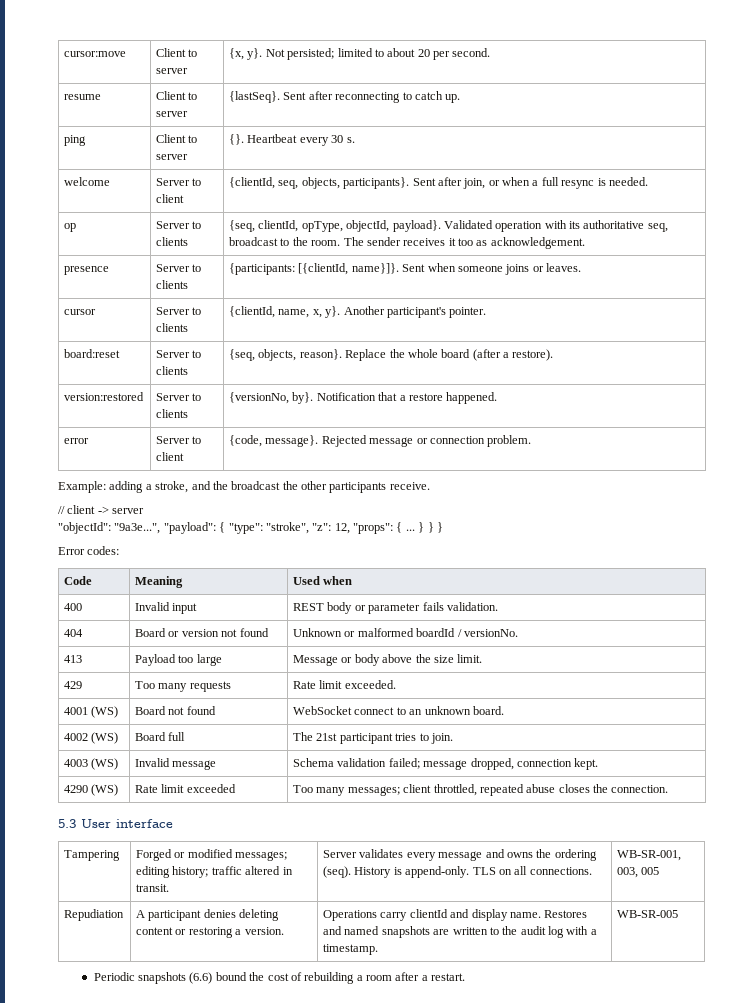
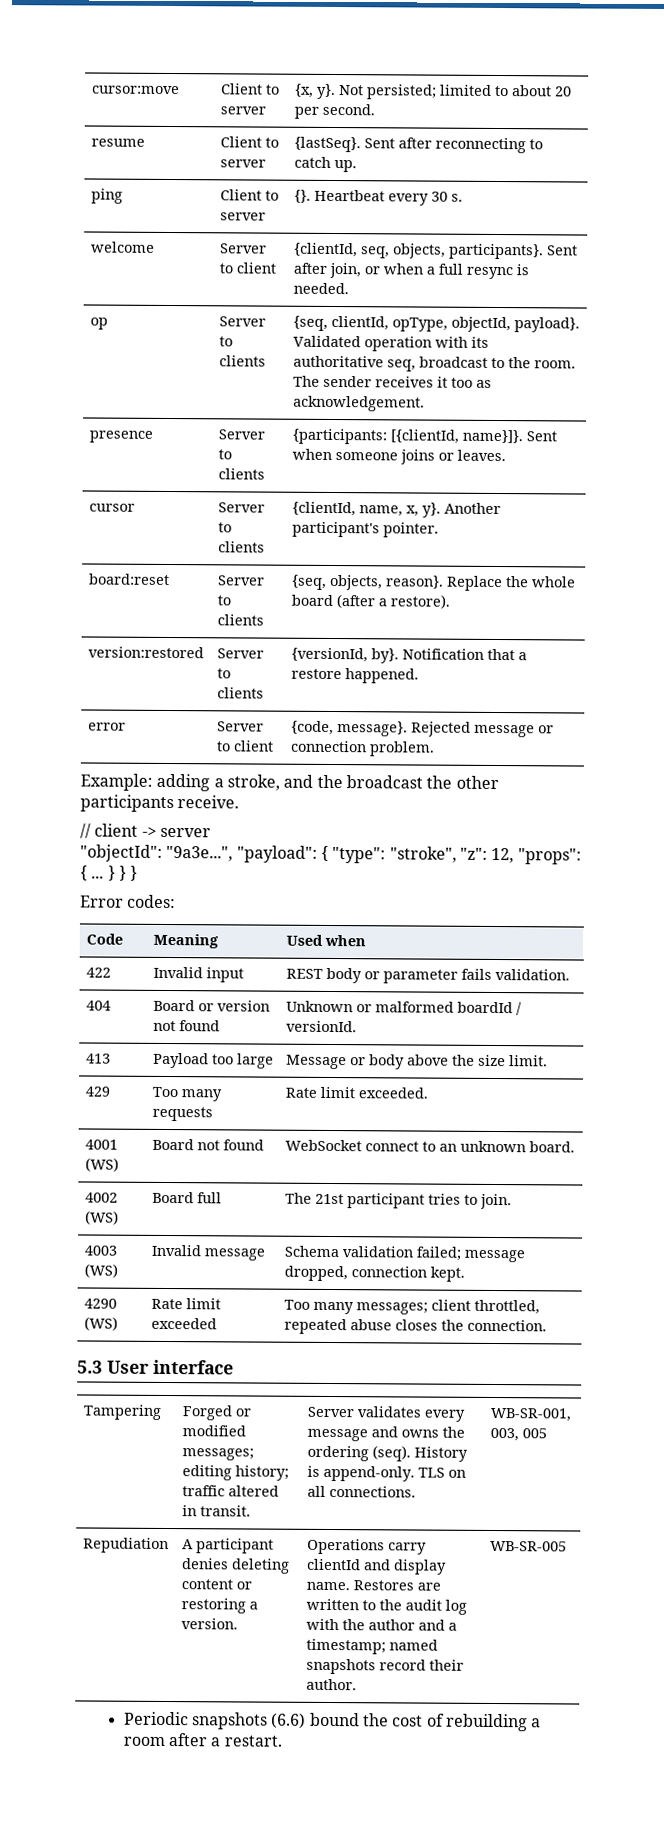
- version:restored | Server to clients | {versionNo, by}. Notification that a restore happened.
+ version:restored | Server to clients | {versionId, by}. Notification that a restore happened.
- 400 | Invalid input | REST body or parameter fails validation.
+ 422 | Invalid input | REST body or parameter fails validation.
- 404 | Board or version not found | Unknown or malformed boardId / versionNo.
+ 404 | Board or version not found | Unknown or malformed boardId / versionId.
- Repudiation | A participant denies deleting content or restoring a version. | Operations carry clientId and display name. Restores and named snapshots are written to the audit log with a timestamp. | WB-SR-005
+ Repudiation | A participant denies deleting content or restoring a version. | Operations carry clientId and display name. Restores are written to the audit log with the author and a timestamp; named snapshots record their author. | WB-SR-005

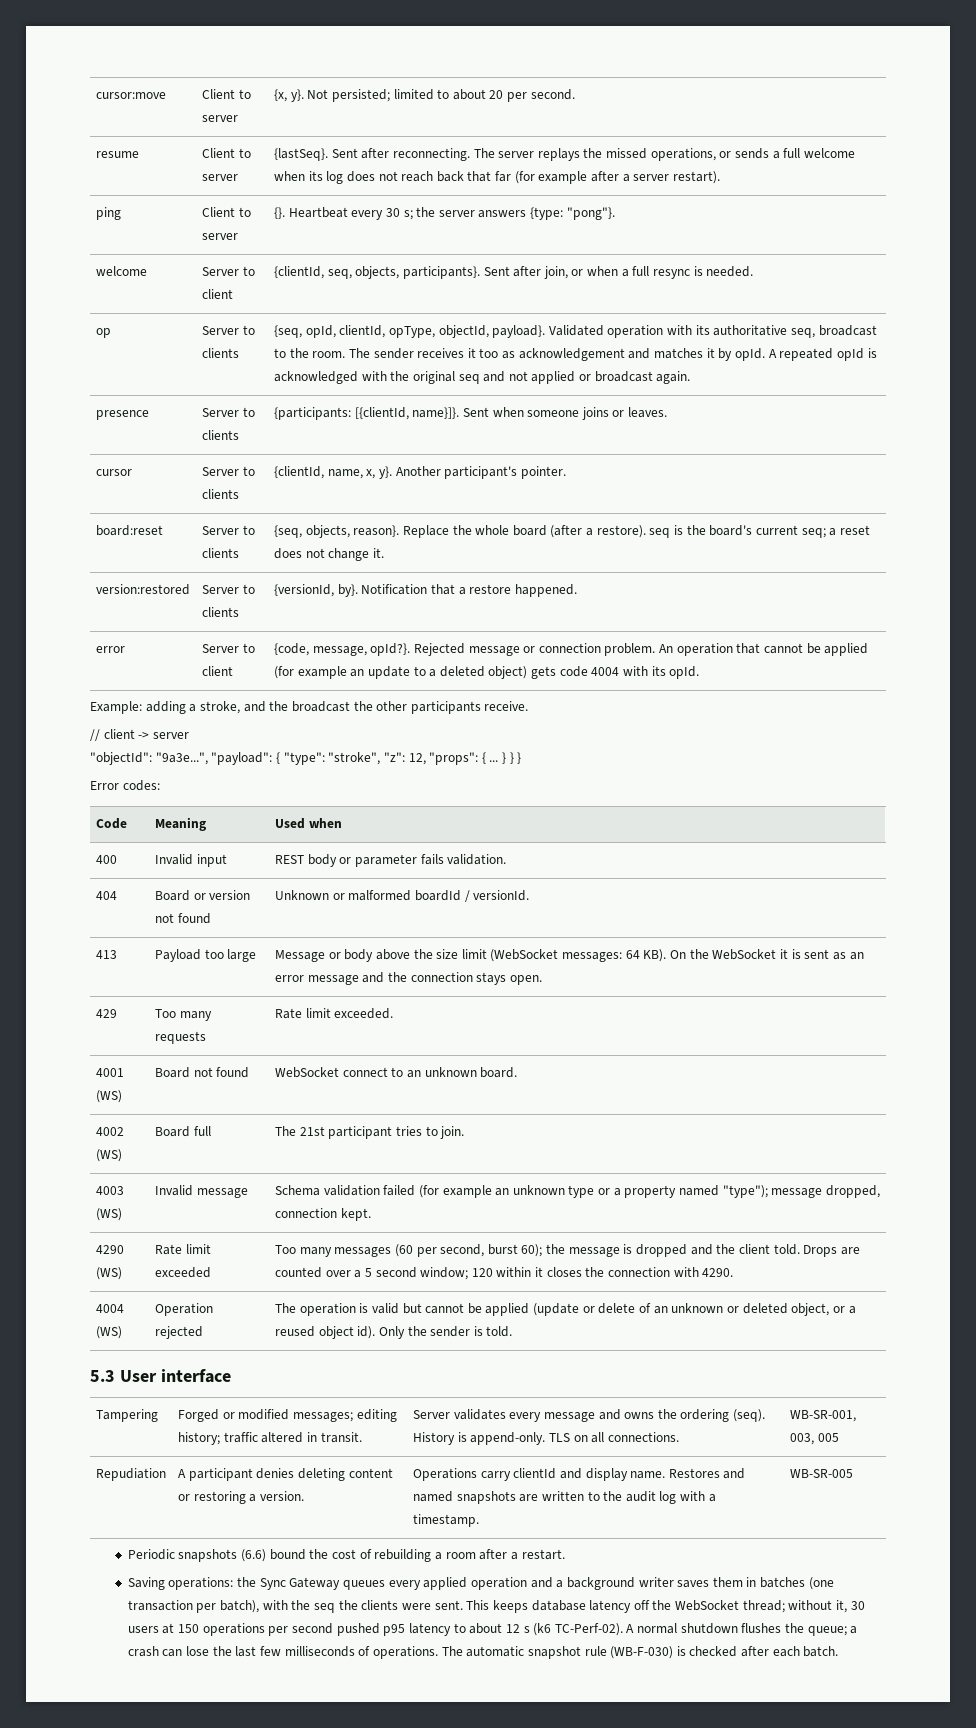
- resume | Client to server | {lastSeq}. Sent after reconnecting to catch up.
+ resume | Client to server | {lastSeq}. Sent after reconnecting. The server replays the missed operations, or sends a full welcome when its log does not reach back that far (for example after a server restart).
- ping | Client to server | {}. Heartbeat every 30 s.
+ ping | Client to server | {}. Heartbeat every 30 s; the server answers {type: "pong"}.
- {seq, clientId, opType, objectId, payload}.
+ {seq, opId, clientId, opType, objectId, payload}.
- The sender receives it too as acknowledgement.
+ The sender receives it too as acknowledgement and matches it by opId. A repeated opId is acknowledged with the original seq and not applied or broadcast again.
- board:reset | Server to clients | {seq, objects, reason}. Replace the whole board (after a restore).
+ board:reset | Server to clients | {seq, objects, reason}. Replace the whole board (after a restore). seq is the board's current seq; a reset does not change it.
- error | Server to client | {code, message}. Rejected message or connection problem.
+ error | Server to client | {code, message, opId?}. Rejected message or connection problem. An operation that cannot be applied (for example an update to a deleted object) gets code 4004 with its opId.
- 422 | Invalid input | REST body or parameter fails validation.
+ 400 | Invalid input | REST body or parameter fails validation.
- 413 | Payload too large | Message or body above the size limit.
+ 413 | Payload too large | Message or body above the size limit (WebSocket messages: 64 KB). On the WebSocket it is sent as an error message and the connection stays open.
- 4003 (WS) | Invalid message | Schema validation failed; message dropped, connection kept.
+ 4003 (WS) | Invalid message | Schema validation failed (for example an unknown type or a property named "type"); message dropped, connection kept.
- 4290 (WS) | Rate limit exceeded | Too many messages; client throttled, repeated abuse closes the connection.
+ 4290 (WS) | Rate limit exceeded | Too many messages (60 per second, burst 60); the message is dropped and the client told. Drops are counted over a 5 second window; 120 within it closes the connection with 4290.
+ 4004 (WS) | Operation rejected | The operation is valid but cannot be applied (update or delete of an unknown or deleted object, or a reused object id). Only the sender is told.
- Repudiation | A participant denies deleting content or restoring a version. | Operations carry clientId and display name. Restores are written to the audit log with the author and a timestamp; named snapshots record their author. | WB-SR-005
+ Repudiation | A participant denies deleting content or restoring a version. | Operations carry clientId and display name. Restores and named snapshots are written to the audit log with a timestamp. | WB-SR-005
+ Saving operations: the Sync Gateway queues every applied operation and a background writer saves them in batches (one transaction per batch), with the seq the clients were sent. This keeps database latency off the WebSocket thread; without it, 30 users at 150 operations per second pushed p95 latency to about 12 s (k6 TC-Perf-02). A normal shutdown flushes the queue; a crash can lose the last few milliseconds of operations. The automatic snapshot rule (WB-F-030) is checked after each batch.

